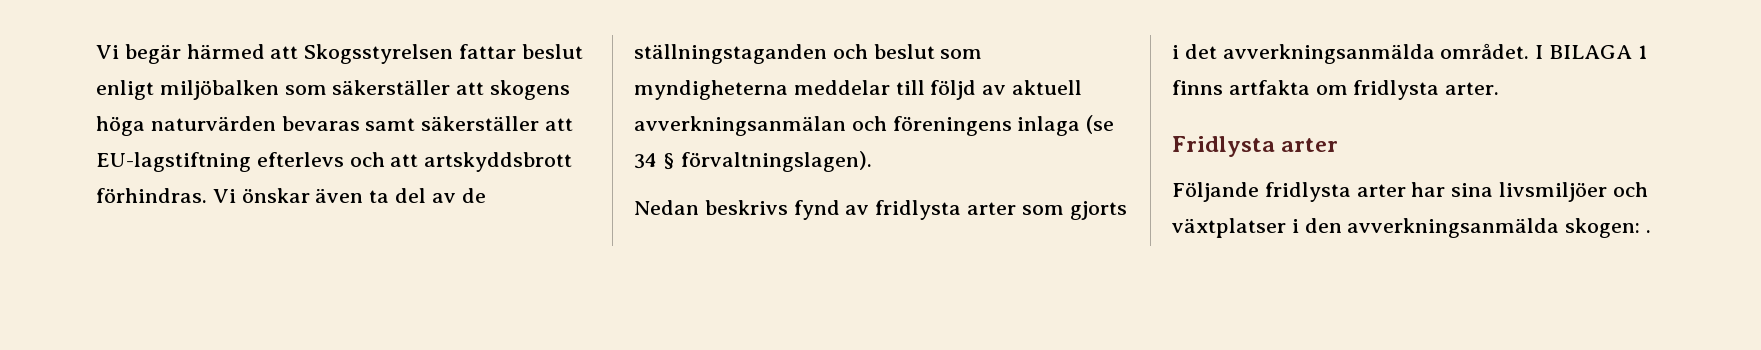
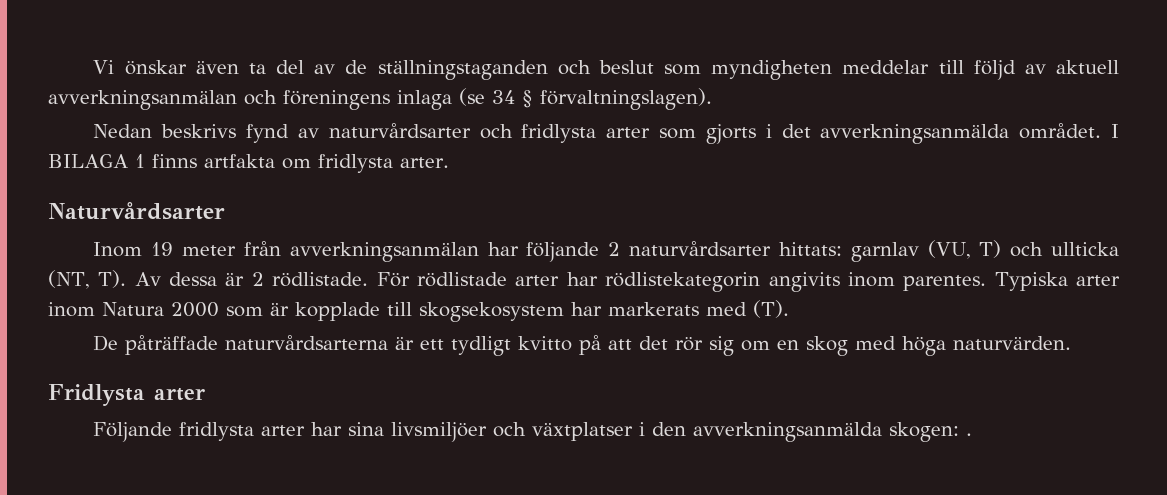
- Vi begär härmed att Skogsstyrelsen fattar beslut enligt miljöbalken som säkerställer att skogens höga naturvärden bevaras samt säkerställer att EU-lagstiftning efterlevs och att artskyddsbrott förhindras. Vi önskar även ta del av de ställningstaganden och beslut som myndigheterna meddelar till följd av aktuell avverkningsanmälan och föreningens inlaga (se 34 § förvaltningslagen).
+ Vi önskar även ta del av de ställningstaganden och beslut som myndigheten meddelar till följd av aktuell avverkningsanmälan och föreningens inlaga (se 34 § förvaltningslagen).
- Nedan beskrivs fynd av fridlysta arter som gjorts i det avverkningsanmälda området.
+ Nedan beskrivs fynd av naturvårdsarter och fridlysta arter som gjorts i det avverkningsanmälda området.
+ Naturvårdsarter
+ Inom 19 meter från avverkningsanmälan har följande 2 naturvårdsarter hittats: garnlav (VU, T) och ullticka (NT, T). Av dessa är 2 rödlistade. För rödlistade arter har rödlistekategorin angivits inom parentes. Typiska arter inom Natura 2000 som är kopplade till skogsekosystem har markerats med (T).
+ De påträffade naturvårdsarterna är ett tydligt kvitto på att det rör sig om en skog med höga naturvärden.

